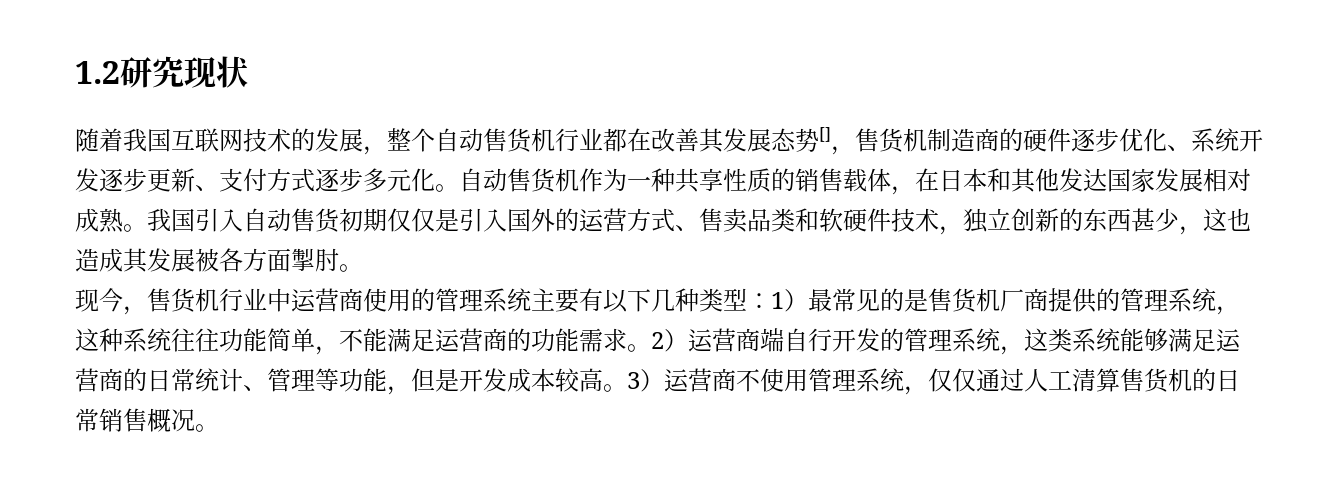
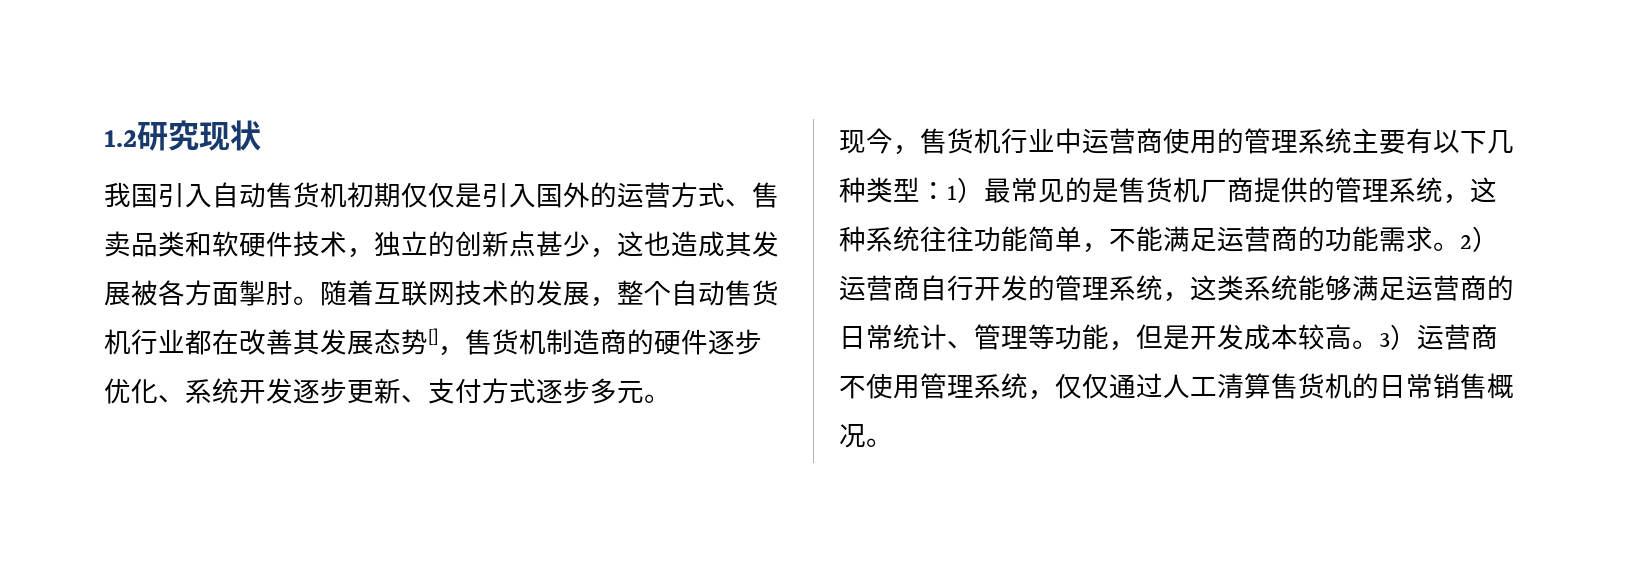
- 随着我国互联网技术的发展，整个自动售货机行业都在改善其发展态势[]，售货机制造商的硬件逐步优化、系统开发逐步更新、支付方式逐步多元化。自动售货机作为一种共享性质的销售载体，在日本和其他发达国家发展相对成熟。我国引入自动售货初期仅仅是引入国外的运营方式、售卖品类和软硬件技术，独立创新的东西甚少，这也造成其发展被各方面掣肘。
+ 我国引入自动售货机初期仅仅是引入国外的运营方式、售卖品类和软硬件技术，独立的创新点甚少，这也造成其发展被各方面掣肘。随着互联网技术的发展，整个自动售货机行业都在改善其发展态势[]，售货机制造商的硬件逐步优化、系统开发逐步更新、支付方式逐步多元。
- 2）运营商端自行开发的管理系统，这类系统能够满足运营商的日常统计、管理等功能，但是开发成本较高。
+ 2）运营商自行开发的管理系统，这类系统能够满足运营商的日常统计、管理等功能，但是开发成本较高。

